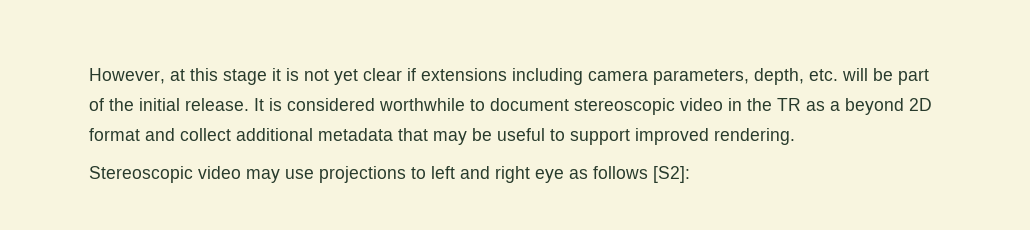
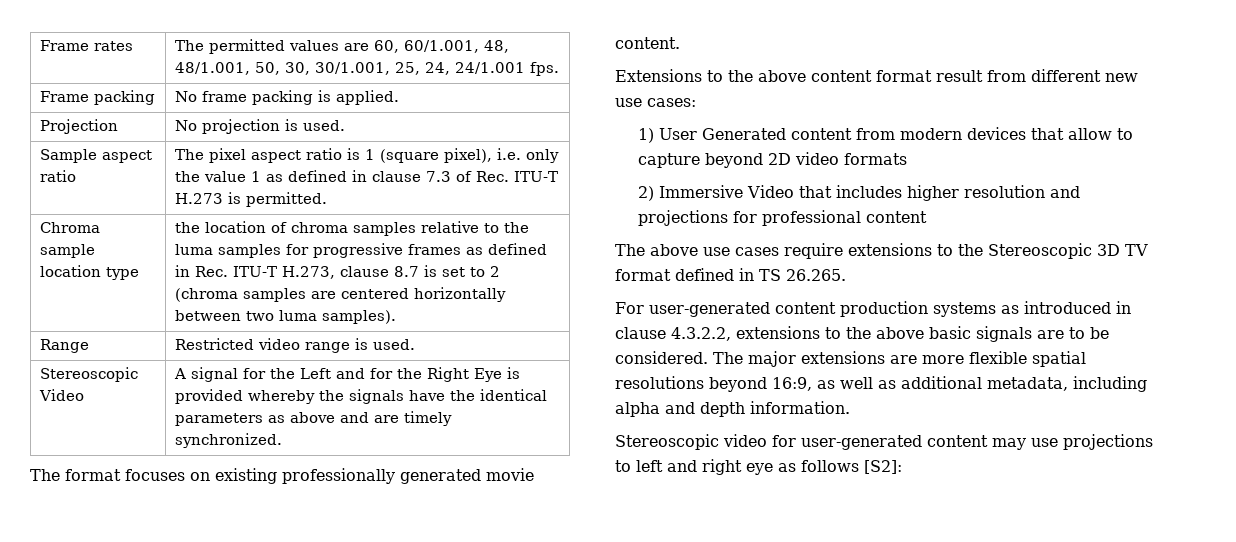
- However, at this stage it is not yet clear if extensions including camera parameters, depth, etc. will be part of the initial release. It is considered worthwhile to document stereoscopic video in the TR as a beyond 2D format and collect additional metadata that may be useful to support improved rendering.
+ Frame rates | The permitted values are 60, 60/1.001, 48, 48/1.001, 50, 30, 30/1.001, 25, 24, 24/1.001 fps.
+ Frame packing | No frame packing is applied.
+ Projection | No projection is used.
+ Sample aspect ratio | The pixel aspect ratio is 1 (square pixel), i.e. only the value 1 as defined in clause 7.3 of Rec. ITU-T H.273 is permitted.
+ Chroma sample location type | the location of chroma samples relative to the luma samples for progressive frames as defined in Rec. ITU-T H.273, clause 8.7 is set to 2 (chroma samples are centered horizontally between two luma samples).
+ Range | Restricted video range is used.
+ Stereoscopic Video | A signal for the Left and for the Right Eye is provided whereby the signals have the identical parameters as above and are timely synchronized.
+ The format focuses on existing professionally generated movie content.
+ Extensions to the above content format result from different new use cases:
+ 1) User Generated content from modern devices that allow to capture beyond 2D video formats
+ 2) Immersive Video that includes higher resolution and projections for professional content
+ The above use cases require extensions to the Stereoscopic 3D TV format defined in TS 26.265.
+ For user-generated content production systems as introduced in clause 4.3.2.2, extensions to the above basic signals are to be considered. The major extensions are more flexible spatial resolutions beyond 16:9, as well as additional metadata, including alpha and depth information.
- Stereoscopic video may use projections to left and right eye as follows [S2]:
+ Stereoscopic video for user-generated content may use projections to left and right eye as follows [S2]:

